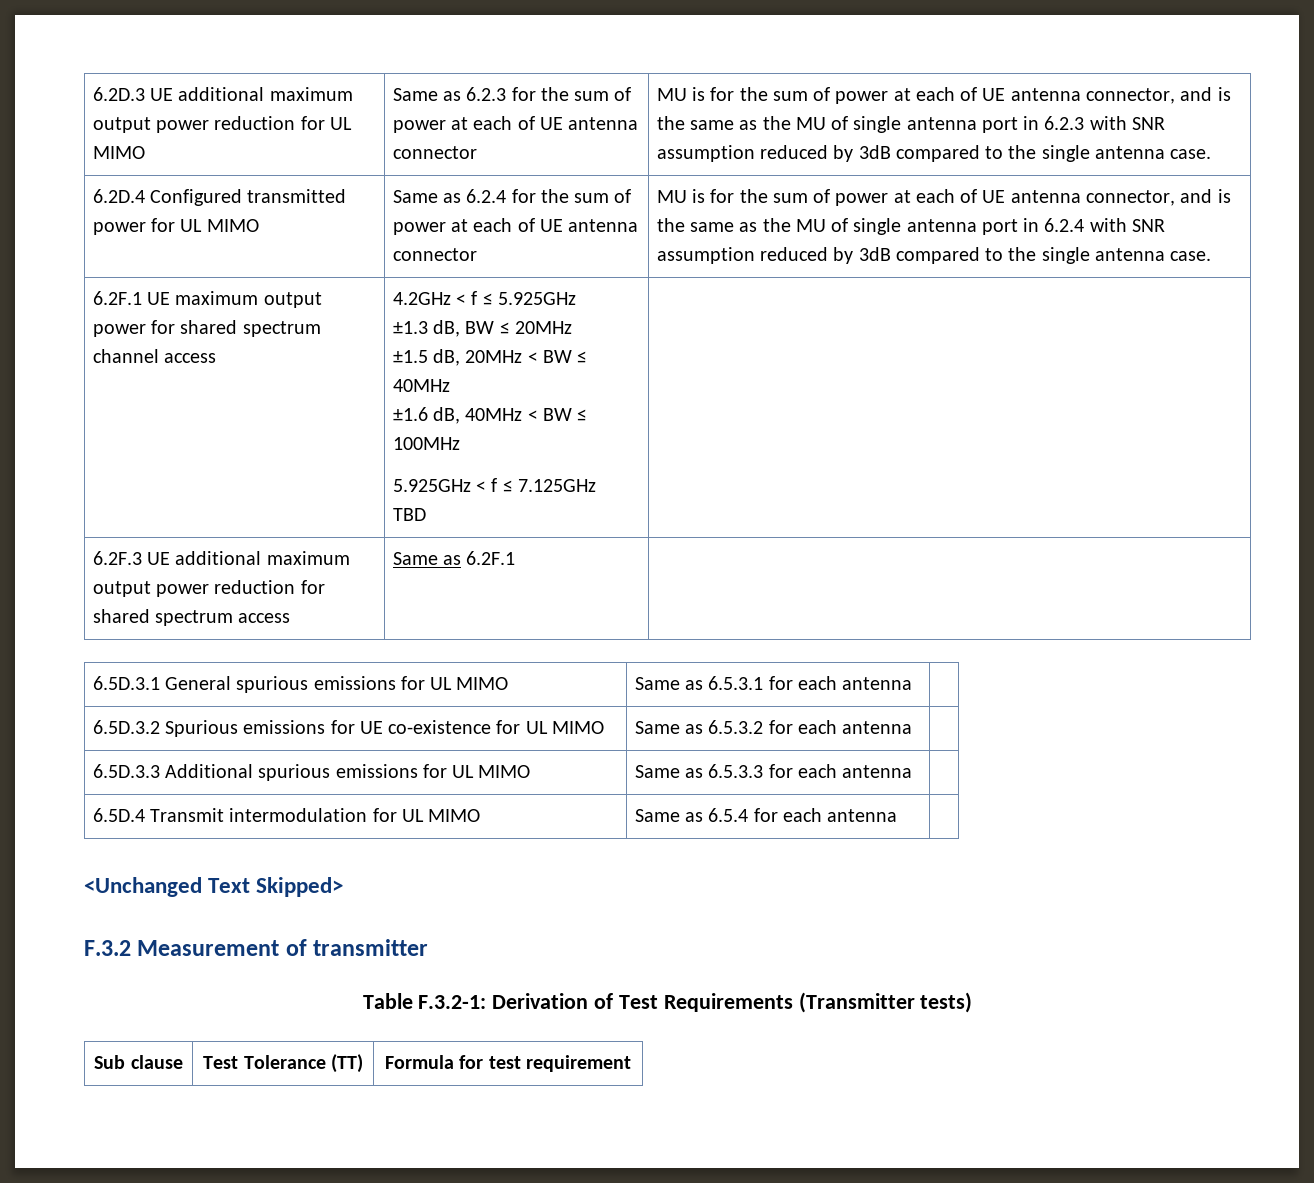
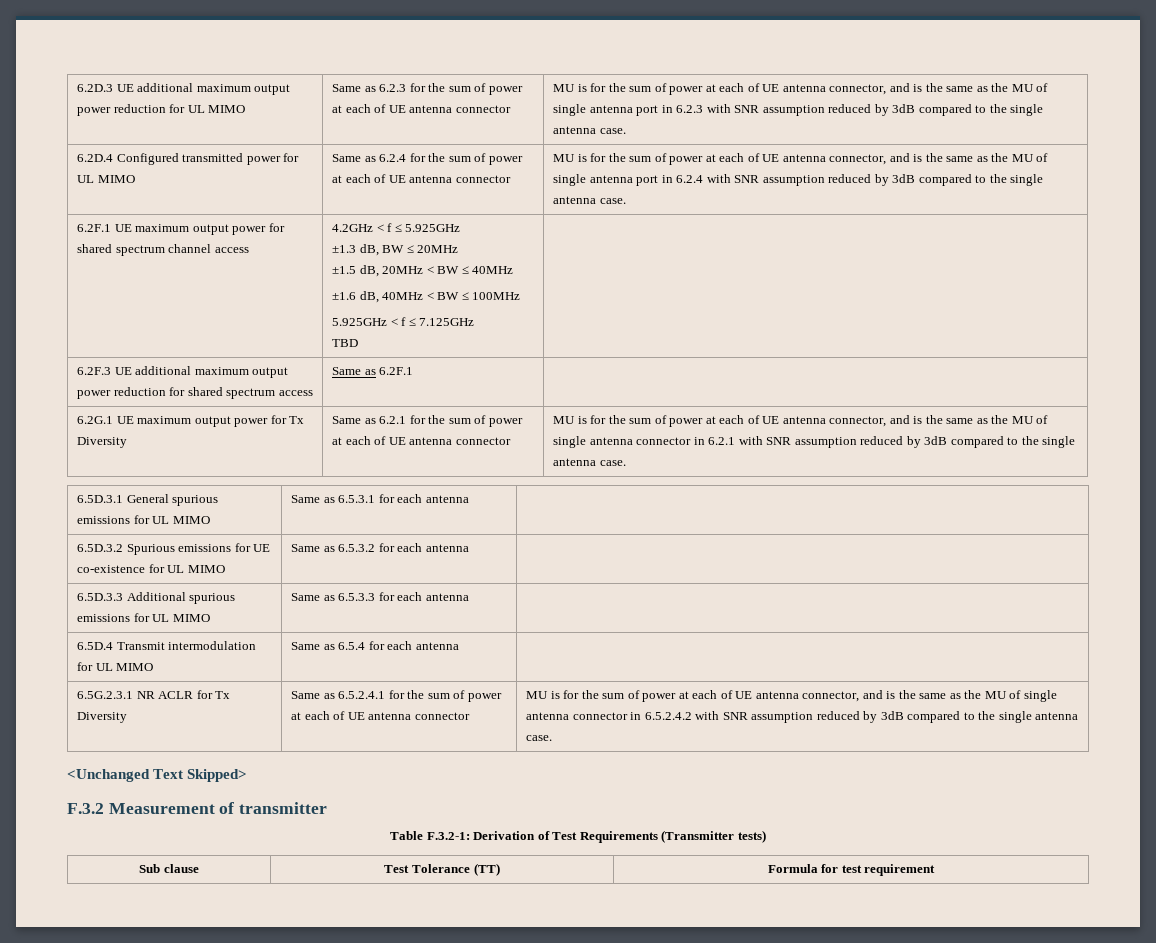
+ 6.2G.1 UE maximum output power for Tx Diversity | Same as 6.2.1 for the sum of power at each of UE antenna connector | MU is for the sum of power at each of UE antenna connector, and is the same as the MU of single antenna connector in 6.2.1 with SNR assumption reduced by 3dB compared to the single antenna case.
+ 6.5G.2.3.1 NR ACLR for Tx Diversity | Same as 6.5.2.4.1 for the sum of power at each of UE antenna connector | MU is for the sum of power at each of UE antenna connector, and is the same as the MU of single antenna connector in 6.5.2.4.2 with SNR assumption reduced by 3dB compared to the single antenna case.

